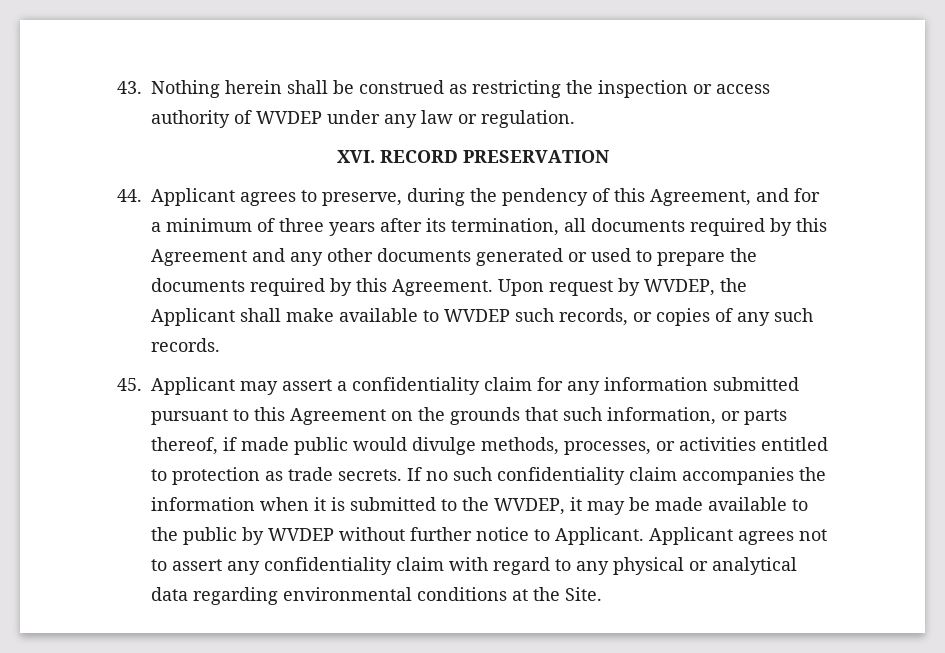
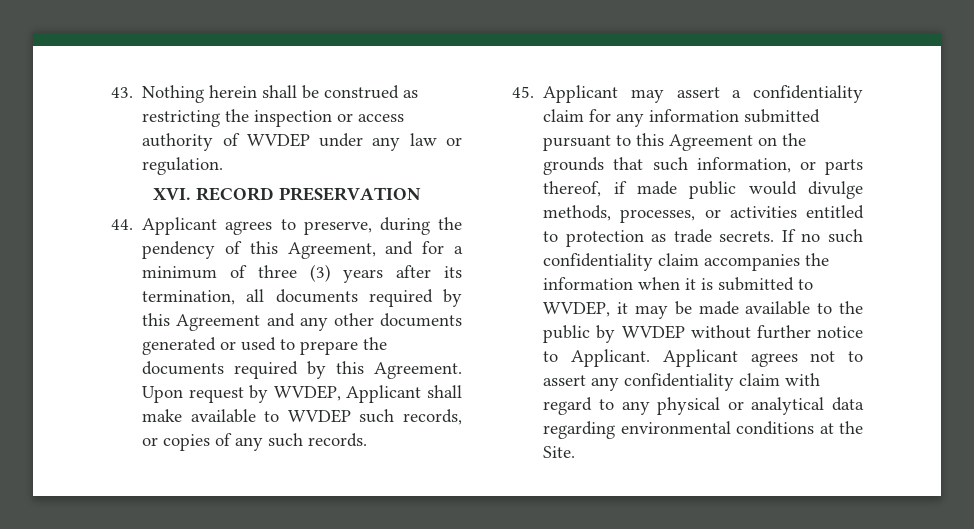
- 44. Applicant agrees to preserve, during the pendency of this Agreement, and for a minimum of three years after its termination, all documents required by this Agreement and any other documents generated or used to prepare the documents required by this Agreement.
+ 44. Applicant agrees to preserve, during the pendency of this Agreement, and for a minimum of three (3) years after its termination, all documents required by this Agreement and any other documents generated or used to prepare the documents required by this Agreement.
- Upon request by WVDEP, the Applicant shall make available to WVDEP such records, or copies of any such records.
+ Upon request by WVDEP, Applicant shall make available to WVDEP such records, or copies of any such records.
- If no such confidentiality claim accompanies the information when it is submitted to the WVDEP, it may be made available to the public by WVDEP without further notice to Applicant.
+ If no such confidentiality claim accompanies the information when it is submitted to WVDEP, it may be made available to the public by WVDEP without further notice to Applicant.

